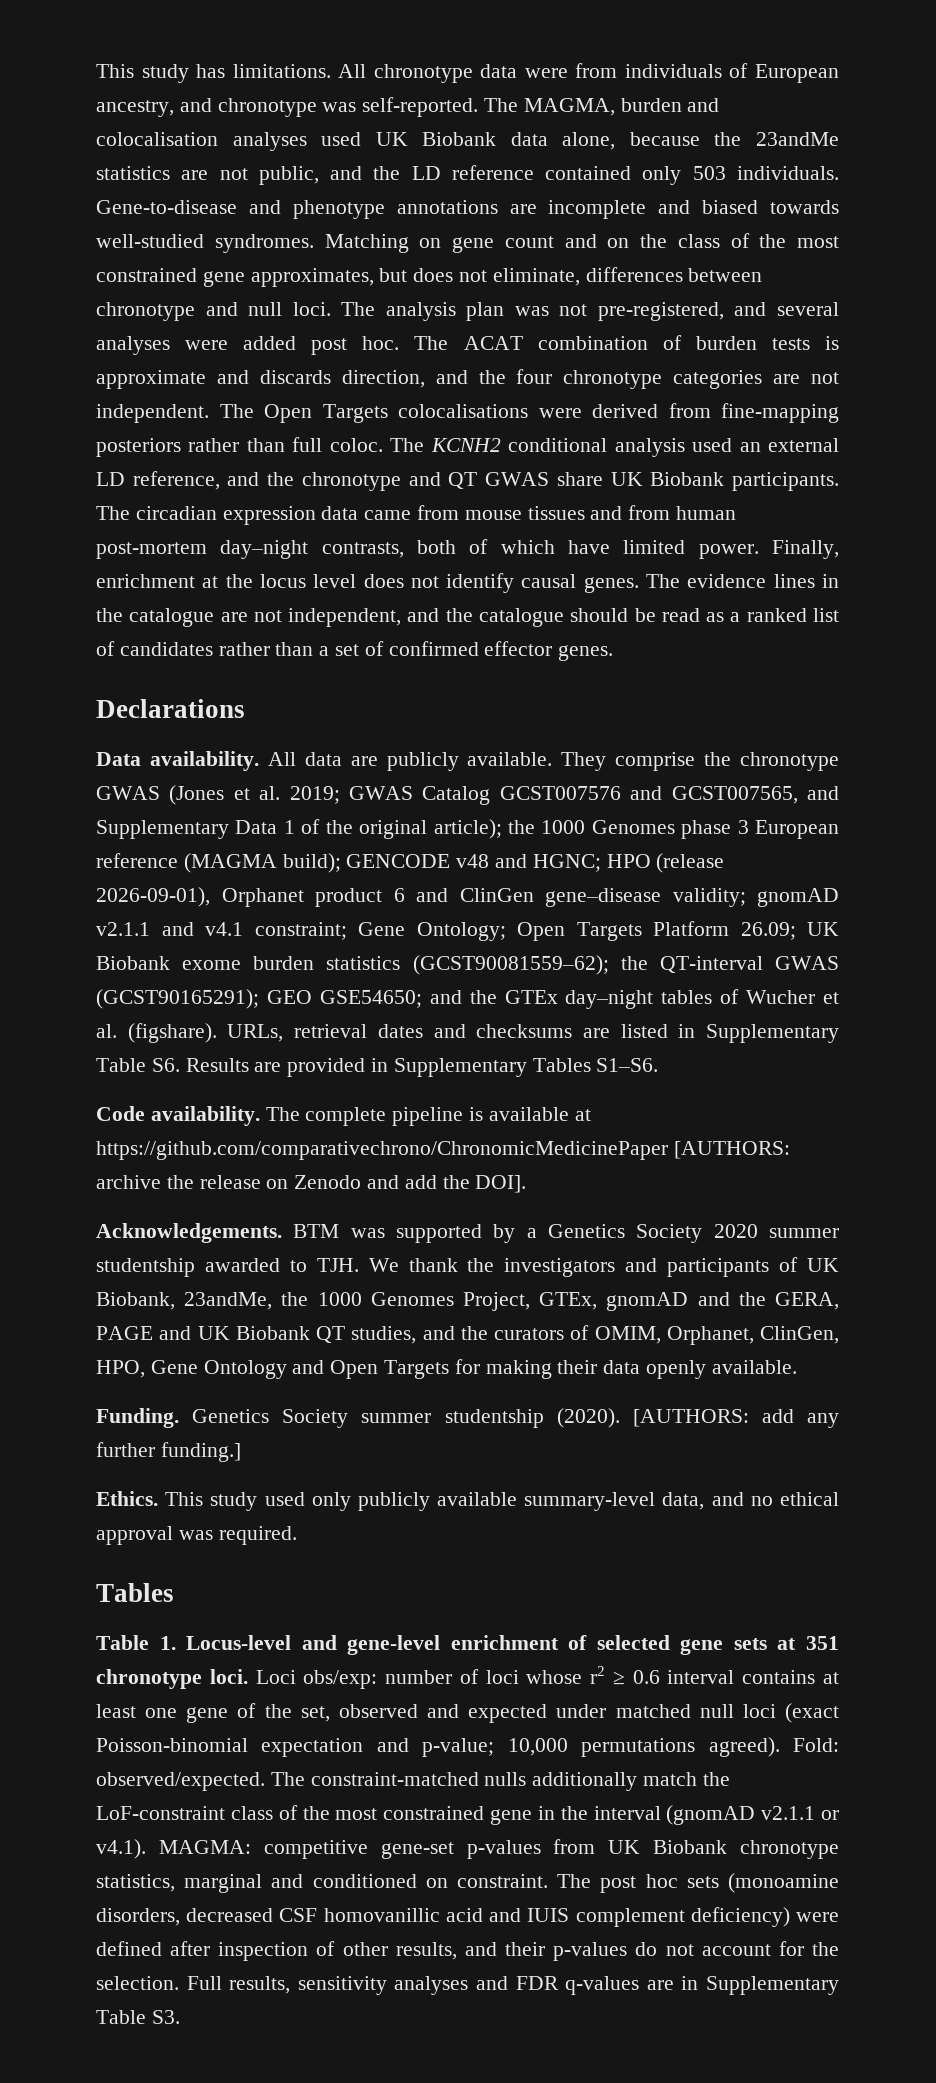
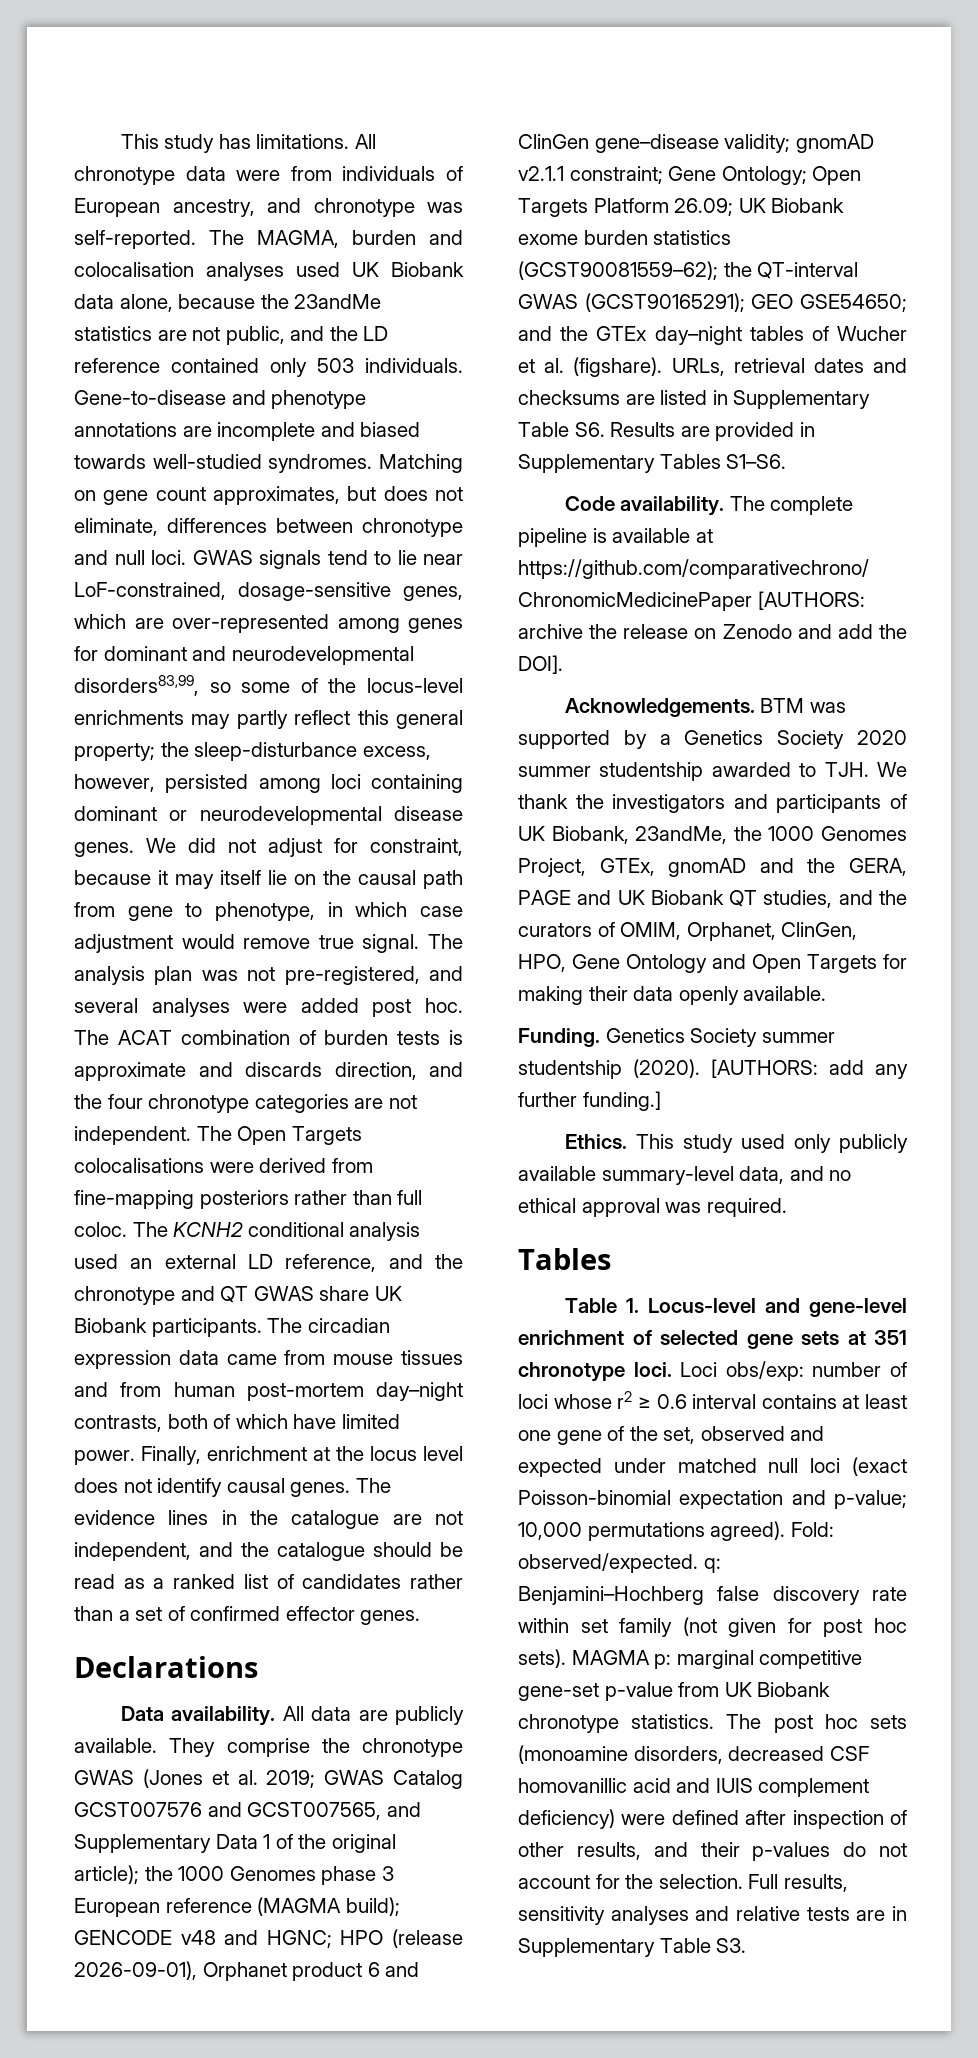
- Matching on gene count and on the class of the most constrained gene approximates, but does not eliminate, differences between chronotype and null loci.
+ Matching on gene count approximates, but does not eliminate, differences between chronotype and null loci.
+ GWAS signals tend to lie near LoF-constrained, dosage-sensitive genes, which are over-represented among genes for dominant and neurodevelopmental disorders83,99, so some of the locus-level enrichments may partly reflect this general property; the sleep-disturbance excess, however, persisted among loci containing dominant or neurodevelopmental disease genes. We did not adjust for constraint, because it may itself lie on the causal path from gene to phenotype, in which case adjustment would remove true signal.
- gnomAD v2.1.1 and v4.1 constraint;
+ gnomAD v2.1.1 constraint;
- Fold: observed/expected. The constraint-matched nulls additionally match the LoF-constraint class of the most constrained gene in the interval (gnomAD v2.1.1 or v4.1). MAGMA: competitive gene-set p-values from UK Biobank chronotype statistics, marginal and conditioned on constraint.
+ Fold: observed/expected. q: Benjamini–Hochberg false discovery rate within set family (not given for post hoc sets). MAGMA p: marginal competitive gene-set p-value from UK Biobank chronotype statistics.
- Full results, sensitivity analyses and FDR q-values are in Supplementary Table S3.
+ Full results, sensitivity analyses and relative tests are in Supplementary Table S3.

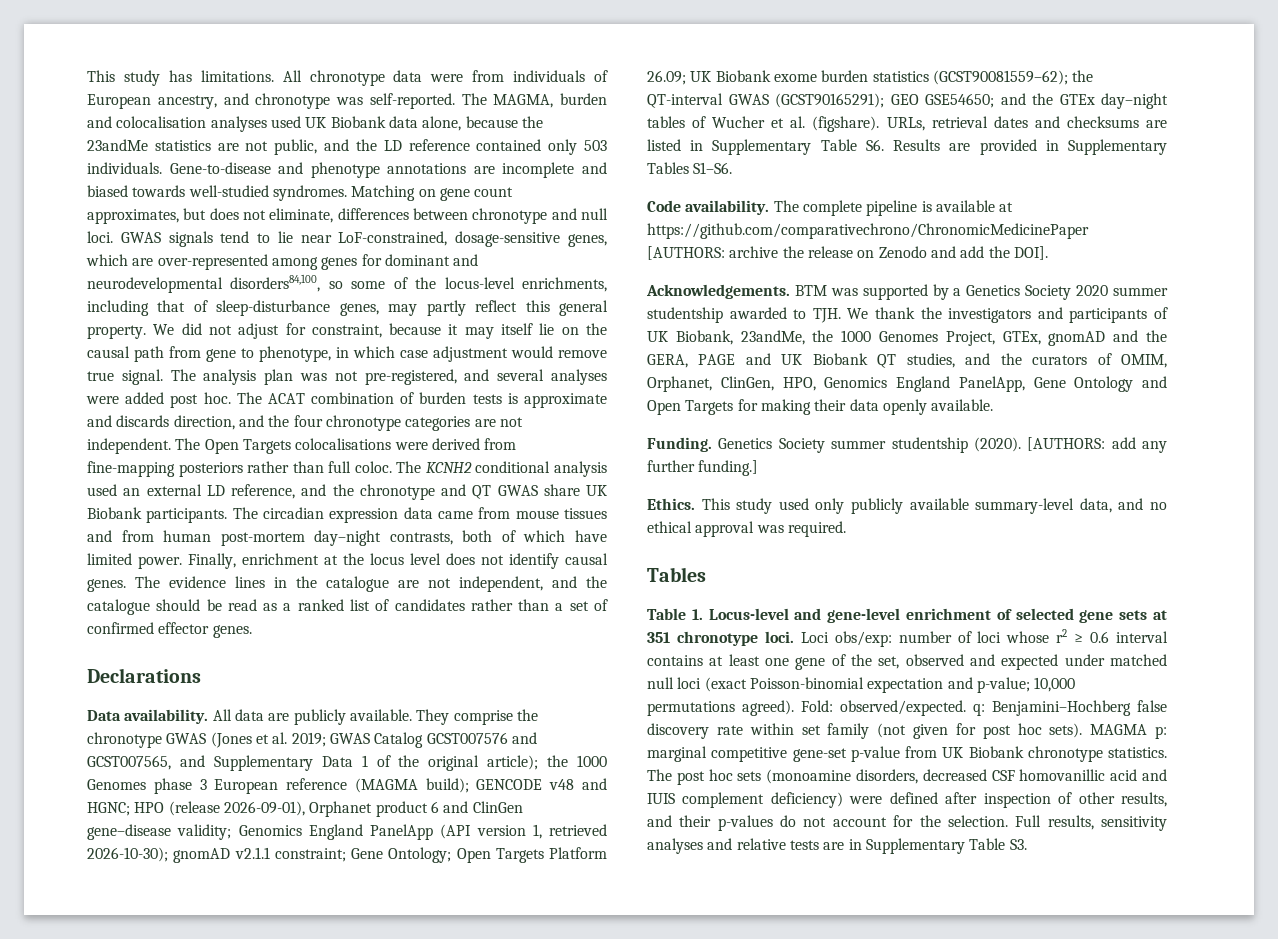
- GWAS signals tend to lie near LoF-constrained, dosage-sensitive genes, which are over-represented among genes for dominant and neurodevelopmental disorders83,99, so some of the locus-level enrichments may partly reflect this general property; the sleep-disturbance excess, however, persisted among loci containing dominant or neurodevelopmental disease genes.
+ GWAS signals tend to lie near LoF-constrained, dosage-sensitive genes, which are over-represented among genes for dominant and neurodevelopmental disorders84,100, so some of the locus-level enrichments, including that of sleep-disturbance genes, may partly reflect this general property.
+ Genomics England PanelApp (API version 1, retrieved 2026-10-30);
- BTM was supported by a Genetics Society 2020 summer studentship awarded to TJH. We thank the investigators and participants of UK Biobank, 23andMe, the 1000 Genomes Project, GTEx, gnomAD and the GERA, PAGE and UK Biobank QT studies, and the curators of OMIM, Orphanet, ClinGen, HPO, Gene Ontology and Open Targets for making their data openly available.
+ BTM was supported by a Genetics Society 2020 summer studentship awarded to TJH. We thank the investigators and participants of UK Biobank, 23andMe, the 1000 Genomes Project, GTEx, gnomAD and the GERA, PAGE and UK Biobank QT studies, and the curators of OMIM, Orphanet, ClinGen, HPO, Genomics England PanelApp, Gene Ontology and Open Targets for making their data openly available.

